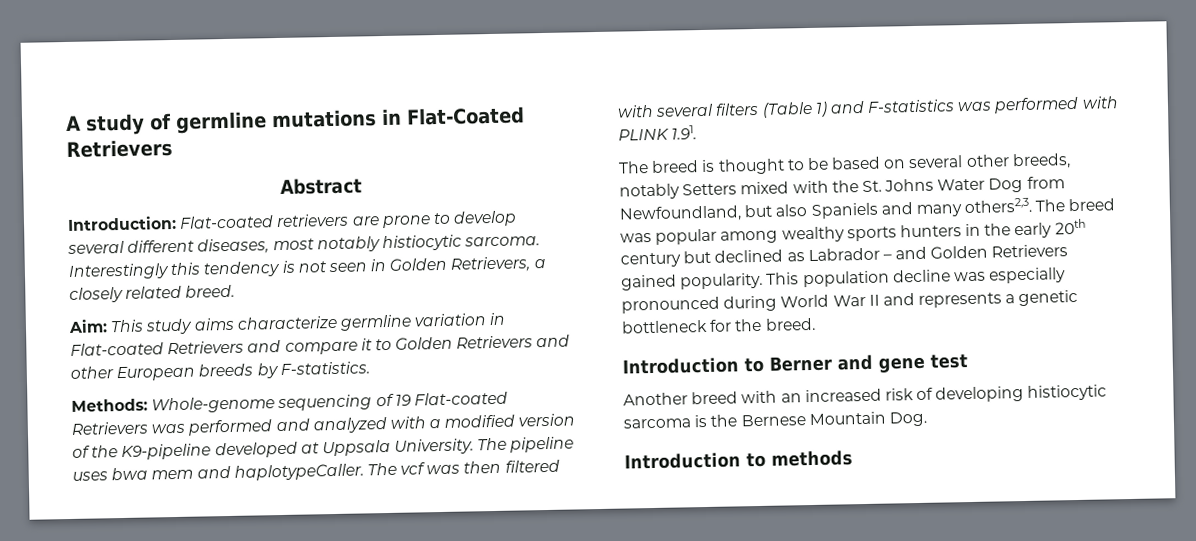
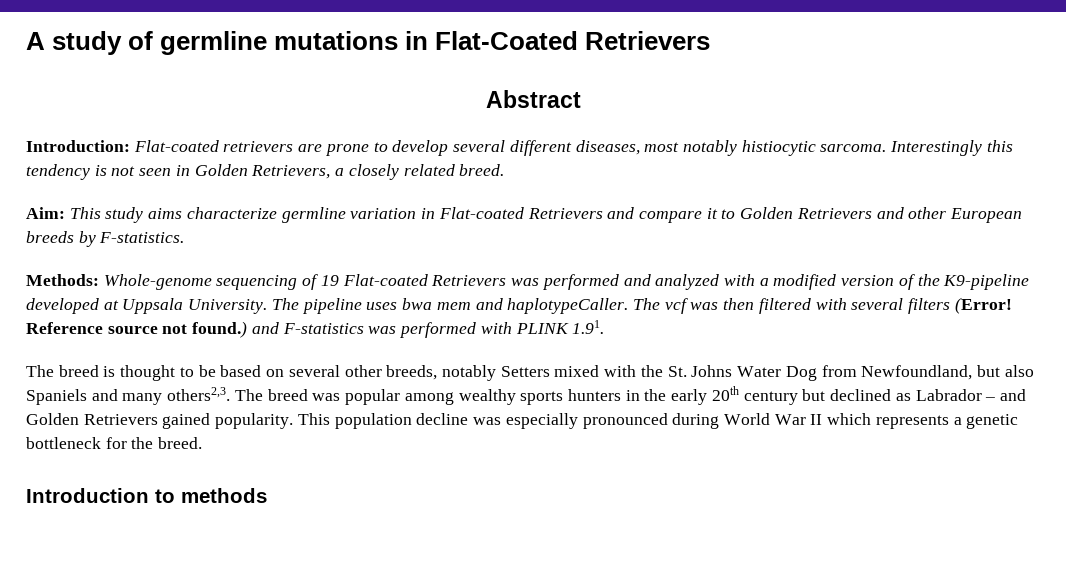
- The vcf was then filtered with several filters (Table 1) and F-statistics was performed with PLINK 1.91.
+ The vcf was then filtered with several filters (Error! Reference source not found.) and F-statistics was performed with PLINK 1.91.
- This population decline was especially pronounced during World War II and represents a genetic bottleneck for the breed.
+ This population decline was especially pronounced during World War II which represents a genetic bottleneck for the breed.
- Introduction to Berner and gene test
- Another breed with an increased risk of developing histiocytic sarcoma is the Bernese Mountain Dog.

